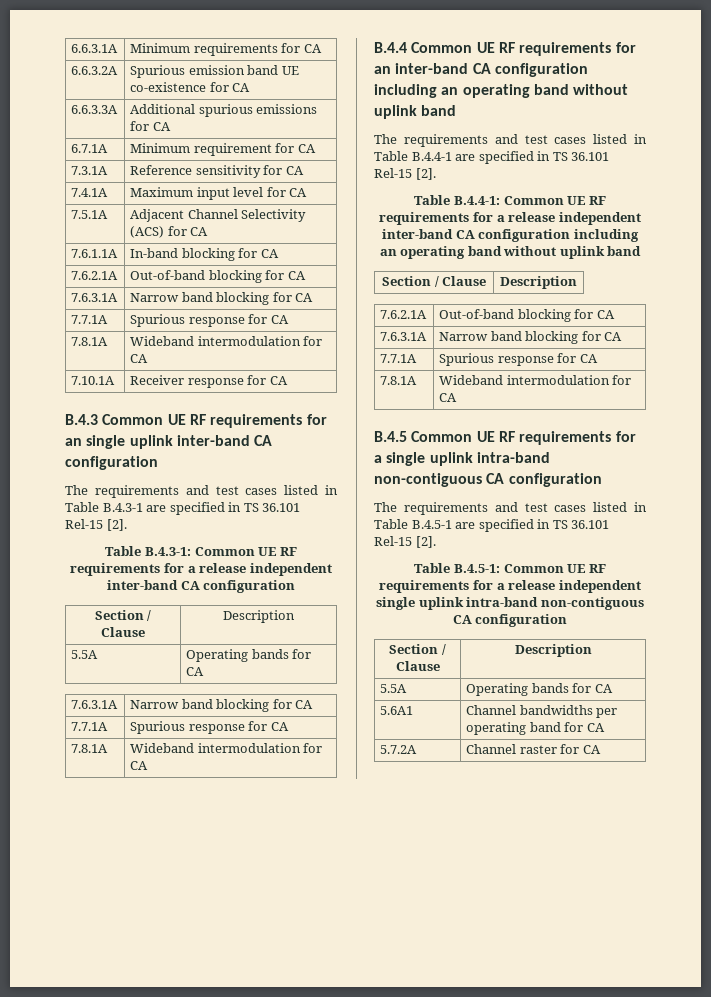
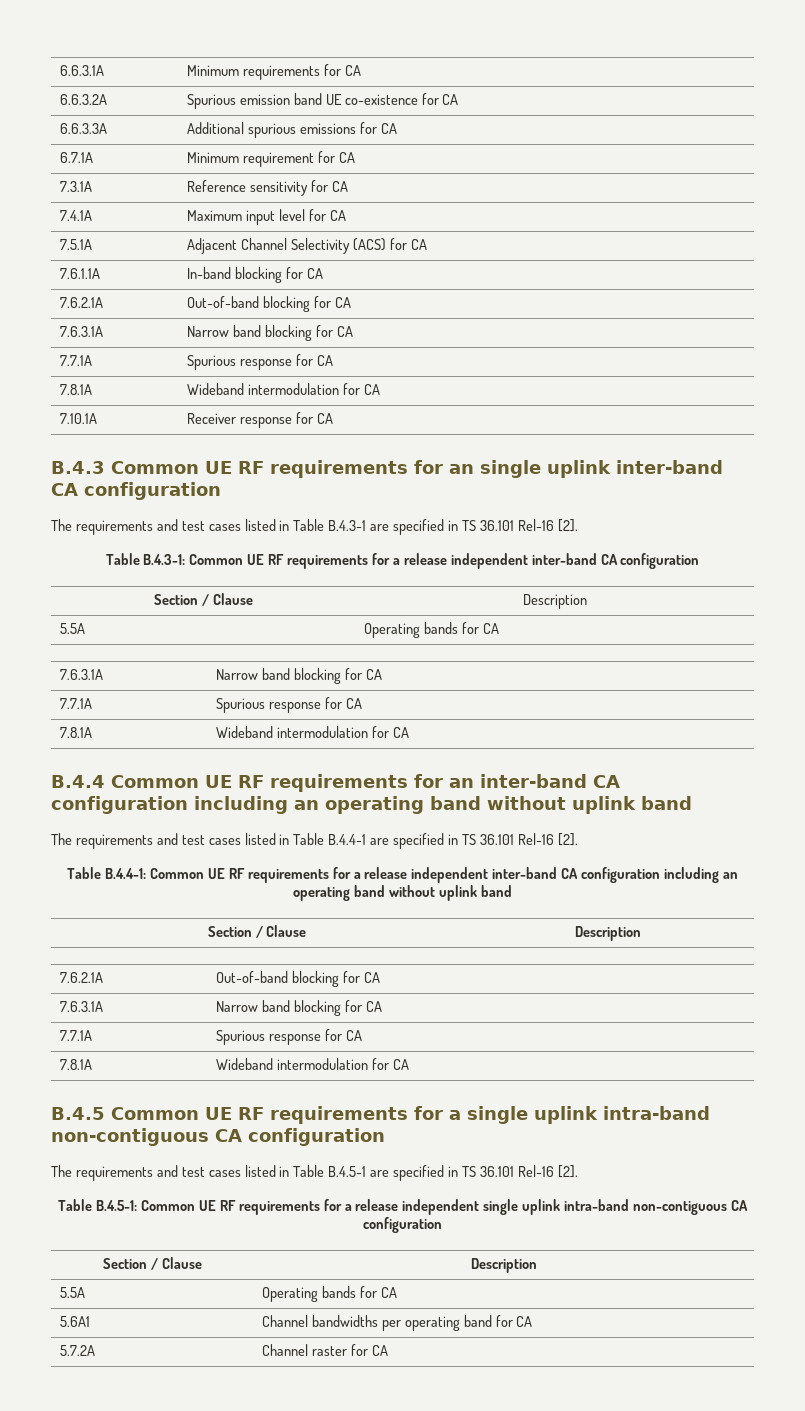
- The requirements and test cases listed in Table B.4.3-1 are specified in TS 36.101 Rel-15 [2].
+ The requirements and test cases listed in Table B.4.3-1 are specified in TS 36.101 Rel-16 [2].
- The requirements and test cases listed in Table B.4.4-1 are specified in TS 36.101 Rel-15 [2].
+ The requirements and test cases listed in Table B.4.4-1 are specified in TS 36.101 Rel-16 [2].
- The requirements and test cases listed in Table B.4.5-1 are specified in TS 36.101 Rel-15 [2].
+ The requirements and test cases listed in Table B.4.5-1 are specified in TS 36.101 Rel-16 [2].

